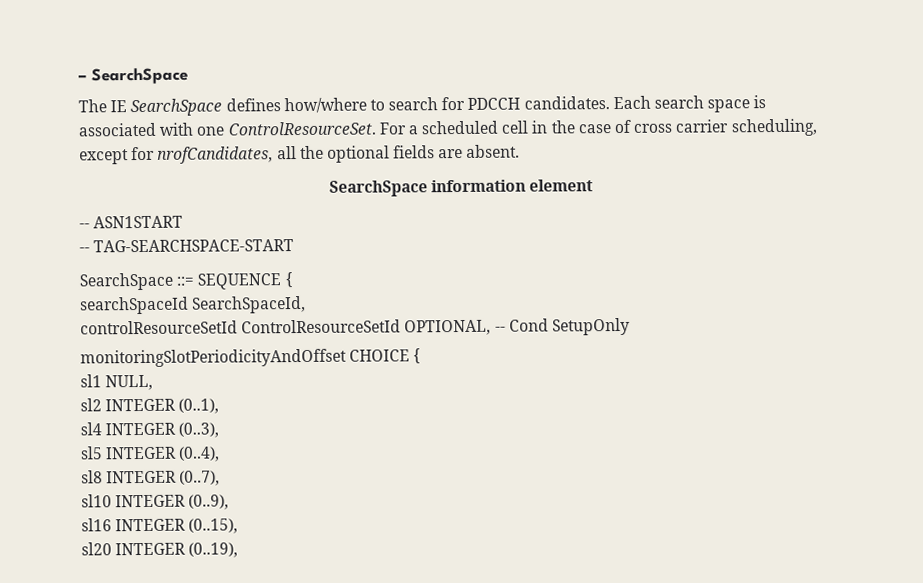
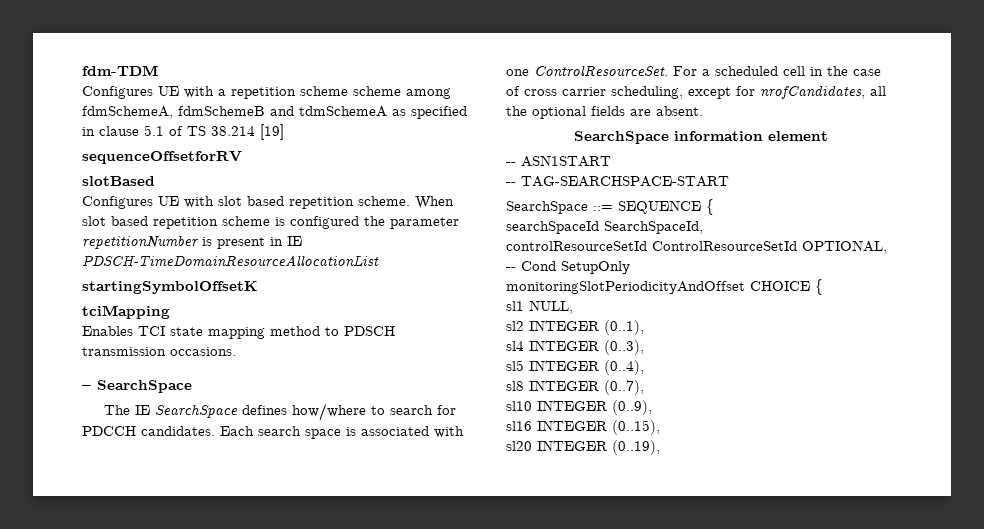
+ fdm-TDM
+ Configures UE with a repetition scheme scheme among fdmSchemeA, fdmSchemeB and tdmSchemeA as specified in clause 5.1 of TS 38.214 [19]
+ sequenceOffsetforRV
+ slotBased
+ Configures UE with slot based repetition scheme. When slot based repetition scheme is configured the parameter repetitionNumber is present in IE PDSCH-TimeDomainResourceAllocationList
+ startingSymbolOffsetK
+ tciMapping
+ Enables TCI state mapping method to PDSCH transmission occasions.

